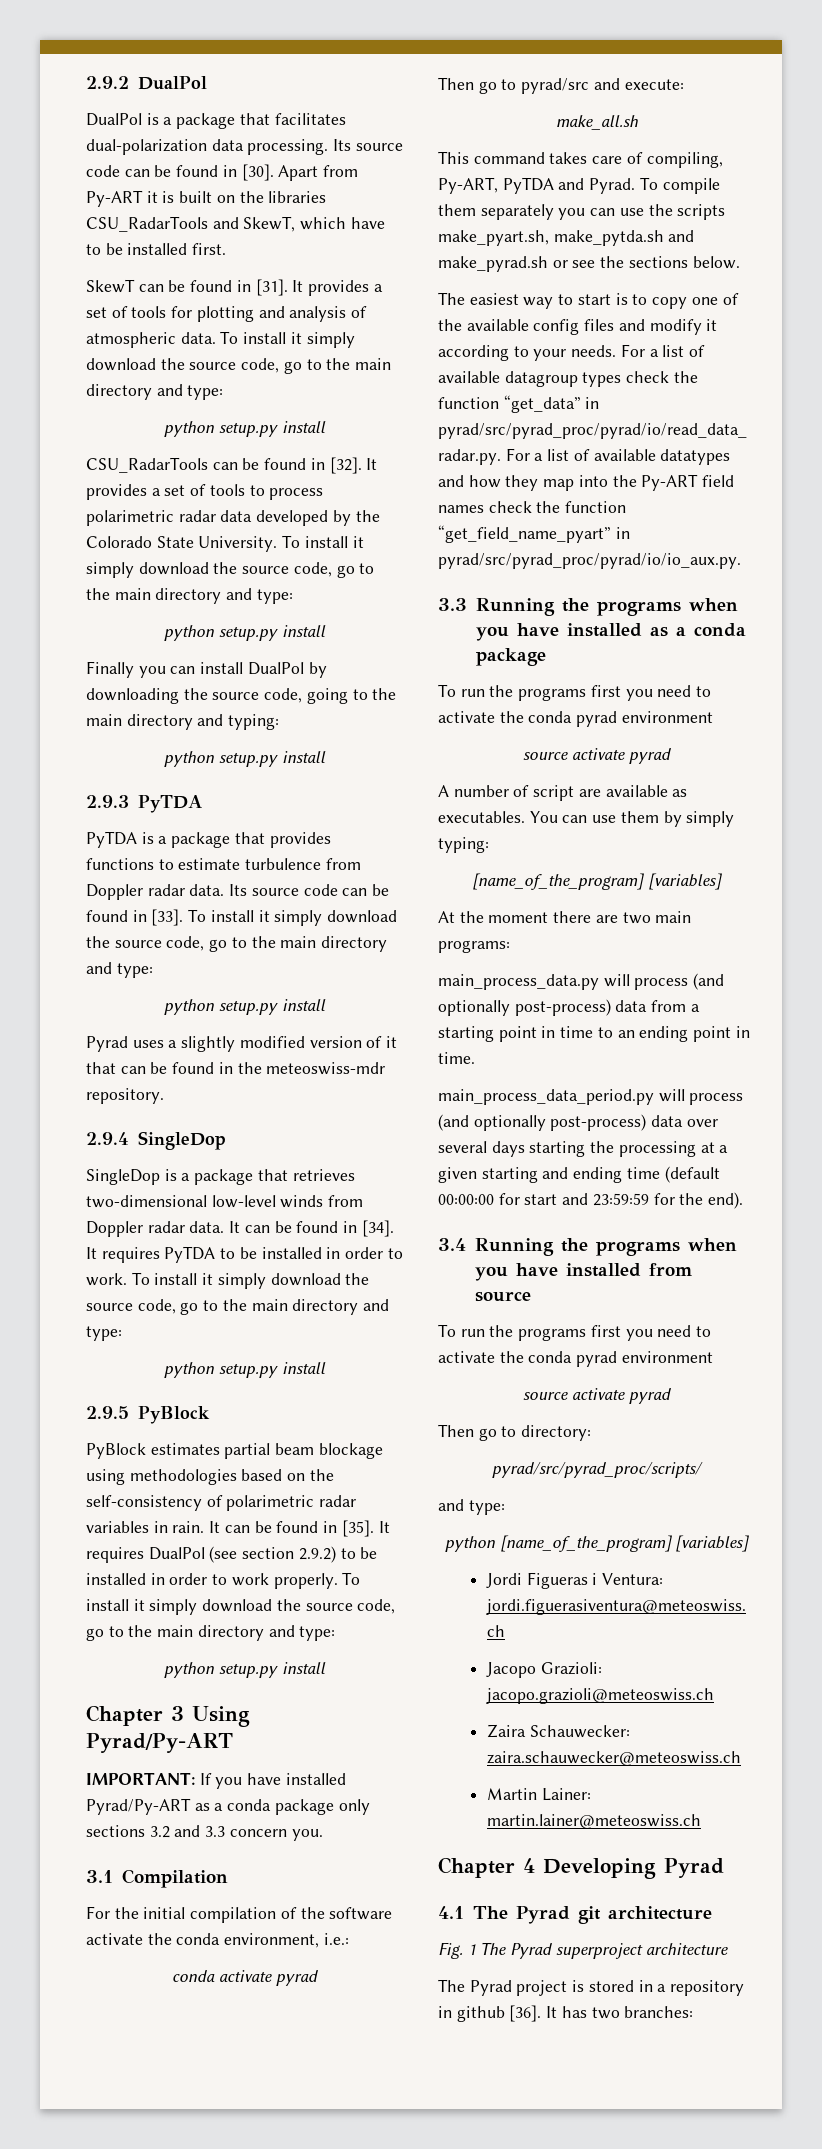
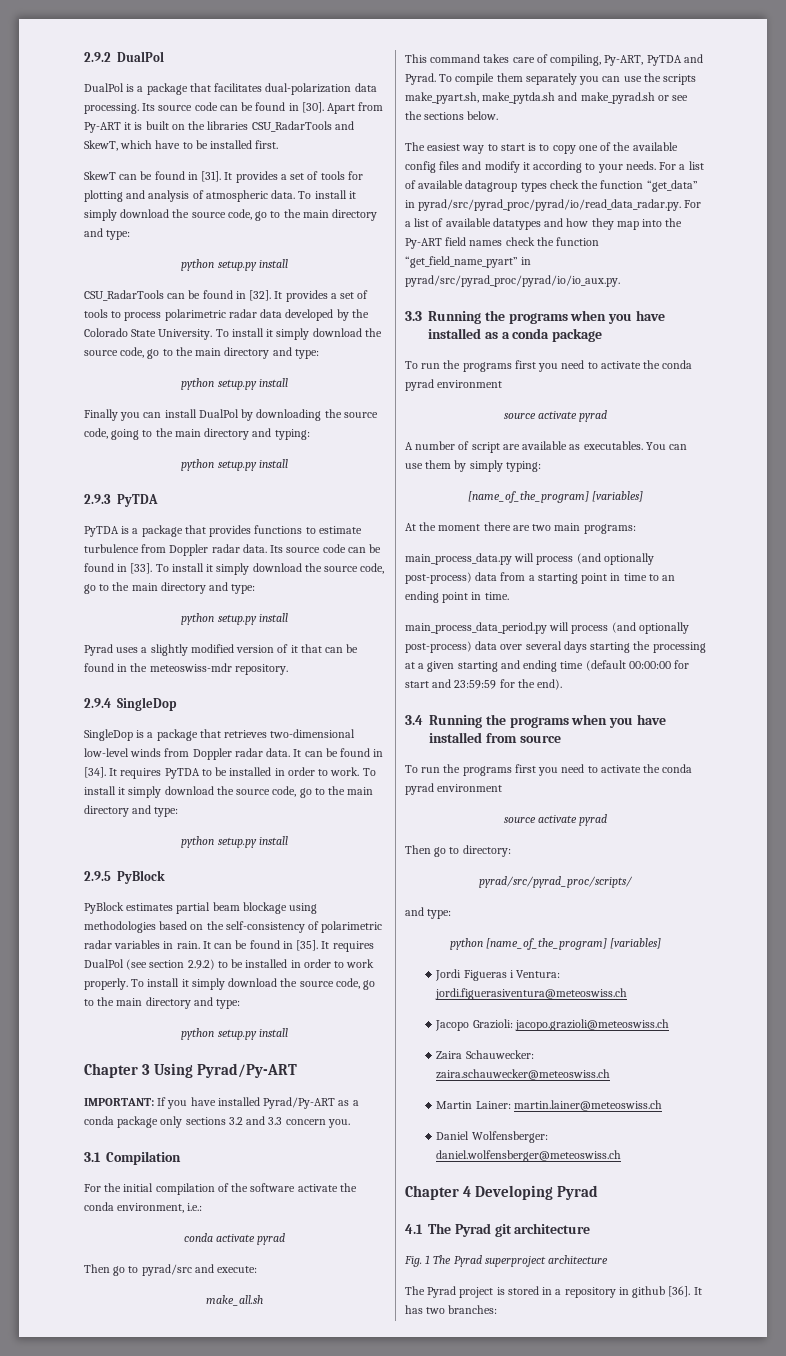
+ Daniel Wolfensberger: daniel.wolfensberger@meteoswiss.ch

